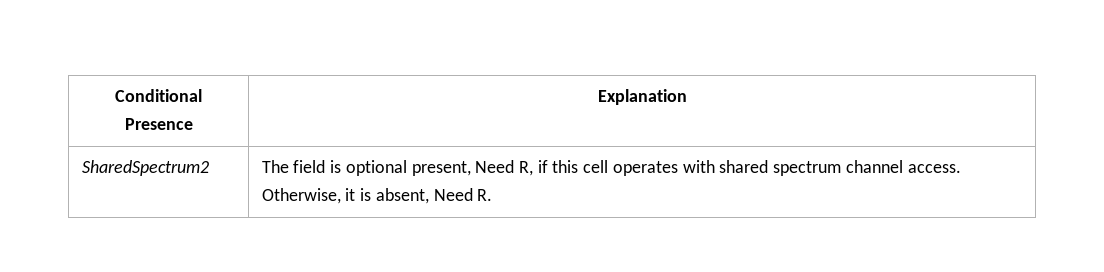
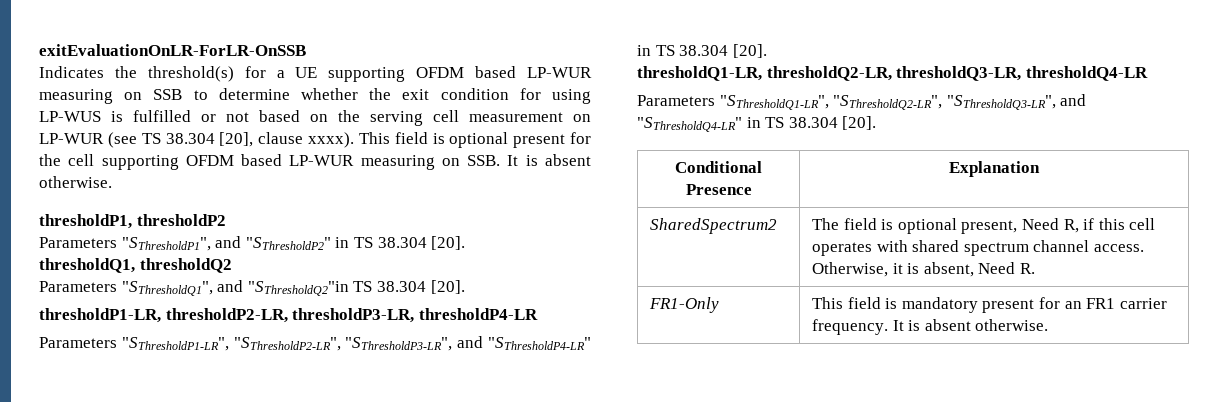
+ exitEvaluationOnLR-ForLR-OnSSB
+ Indicates the threshold(s) for a UE supporting OFDM based LP-WUR measuring on SSB to determine whether the exit condition for using LP-WUS is fulfilled or not based on the serving cell measurement on LP-WUR (see TS 38.304 [20], clause xxxx). This field is optional present for the cell supporting OFDM based LP-WUR measuring on SSB. It is absent otherwise.
+ thresholdP1, thresholdP2
+ Parameters "SThresholdP1", and "SThresholdP2" in TS 38.304 [20].
+ thresholdQ1, thresholdQ2
+ Parameters "SThresholdQ1", and "SThresholdQ2"in TS 38.304 [20].
+ thresholdP1-LR, thresholdP2-LR, thresholdP3-LR, thresholdP4-LR
+ Parameters "SThresholdP1-LR", "SThresholdP2-LR", "SThresholdP3-LR", and "SThresholdP4-LR" in TS 38.304 [20].
+ thresholdQ1-LR, thresholdQ2-LR, thresholdQ3-LR, thresholdQ4-LR
+ Parameters "SThresholdQ1-LR", "SThresholdQ2-LR", "SThresholdQ3-LR", and "SThresholdQ4-LR" in TS 38.304 [20].
+ FR1-Only | This field is mandatory present for an FR1 carrier frequency. It is absent otherwise.

